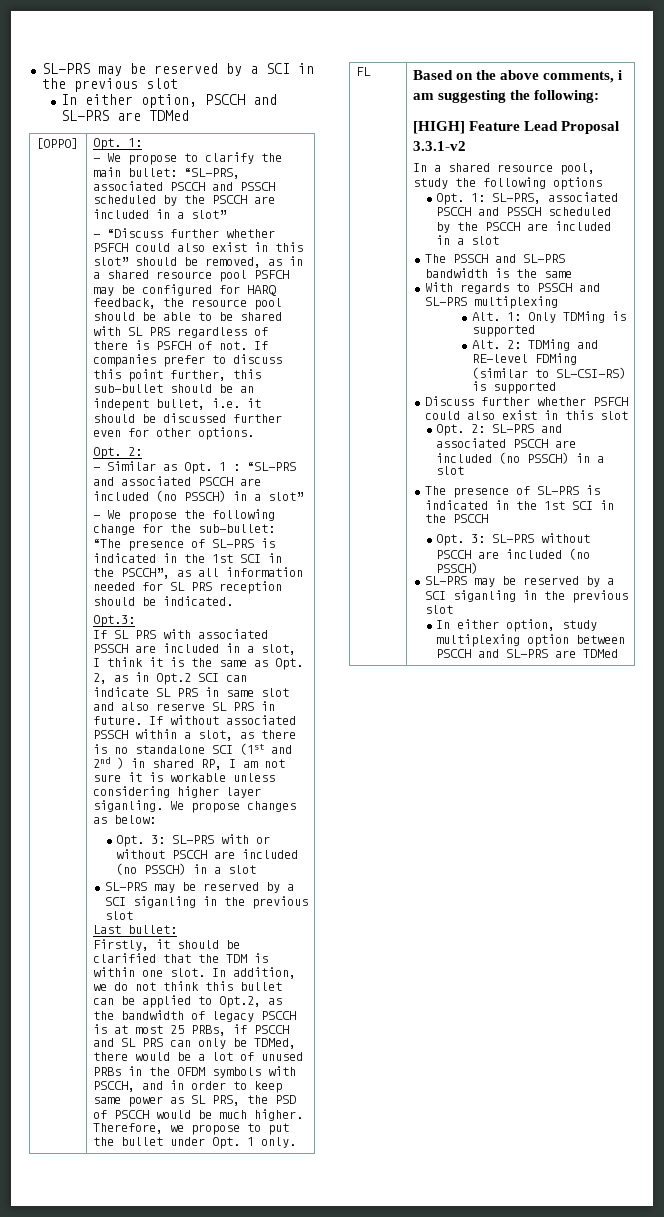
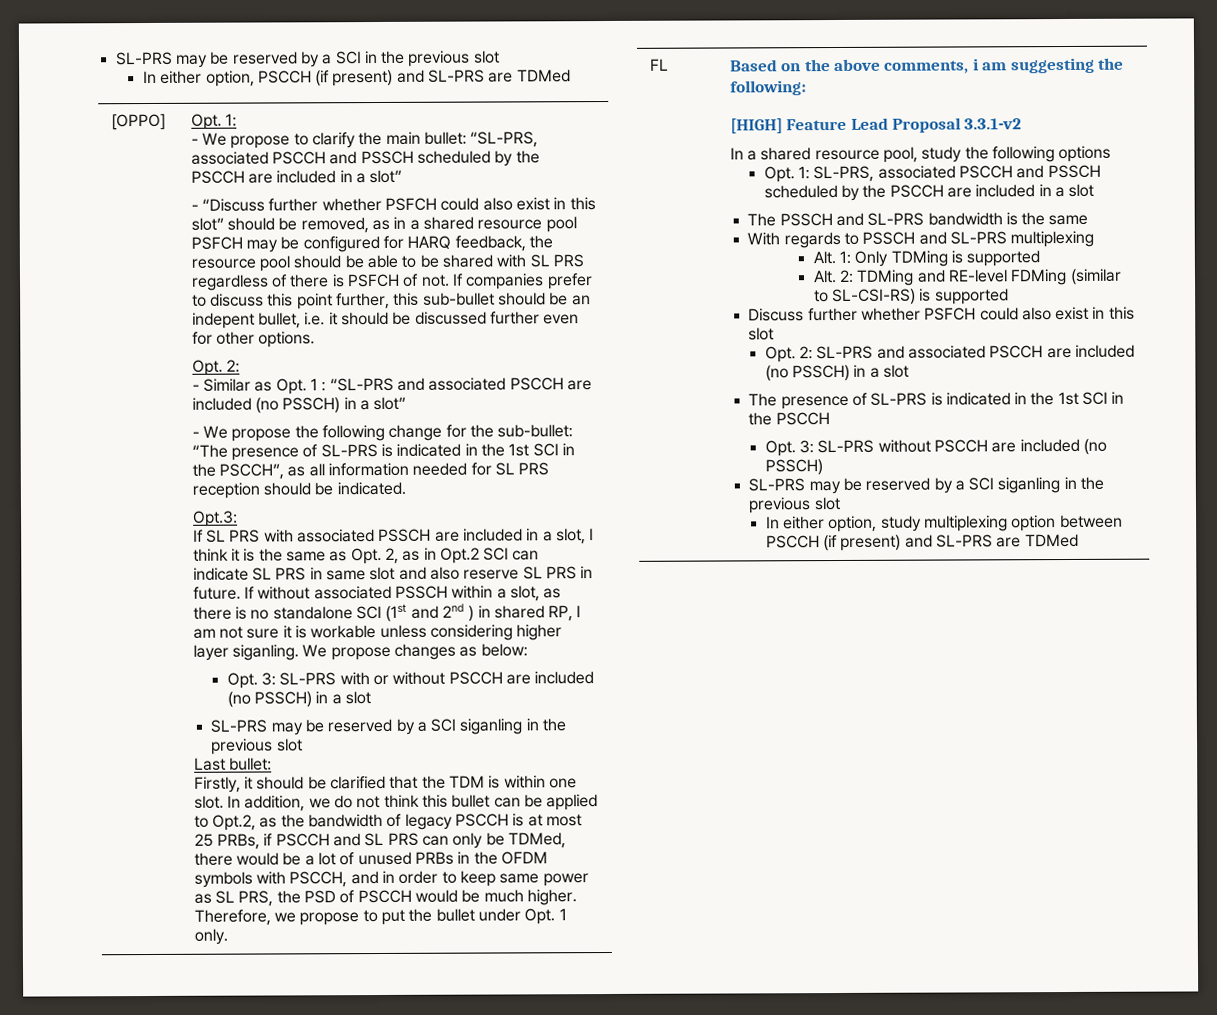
- In either option, PSCCH and SL-PRS are TDMed
+ In either option, PSCCH (if present) and SL-PRS are TDMed
- In either option, study multiplexing option between PSCCH and SL-PRS are TDMed
+ In either option, study multiplexing option between PSCCH (if present) and SL-PRS are TDMed

